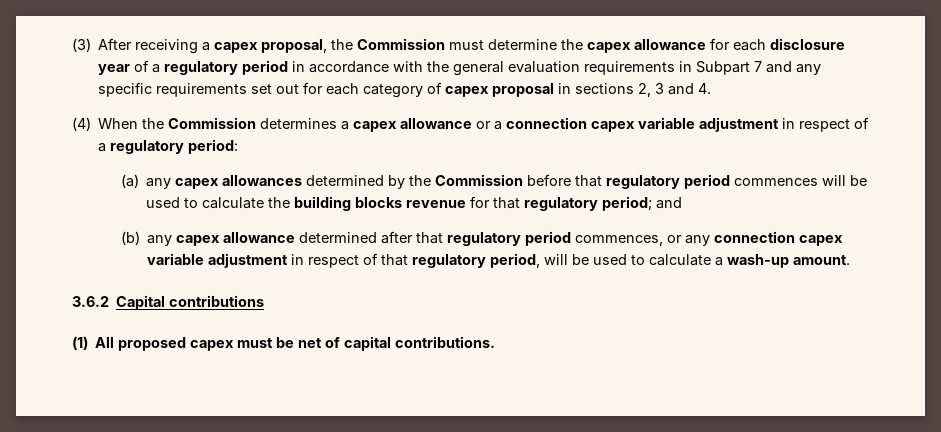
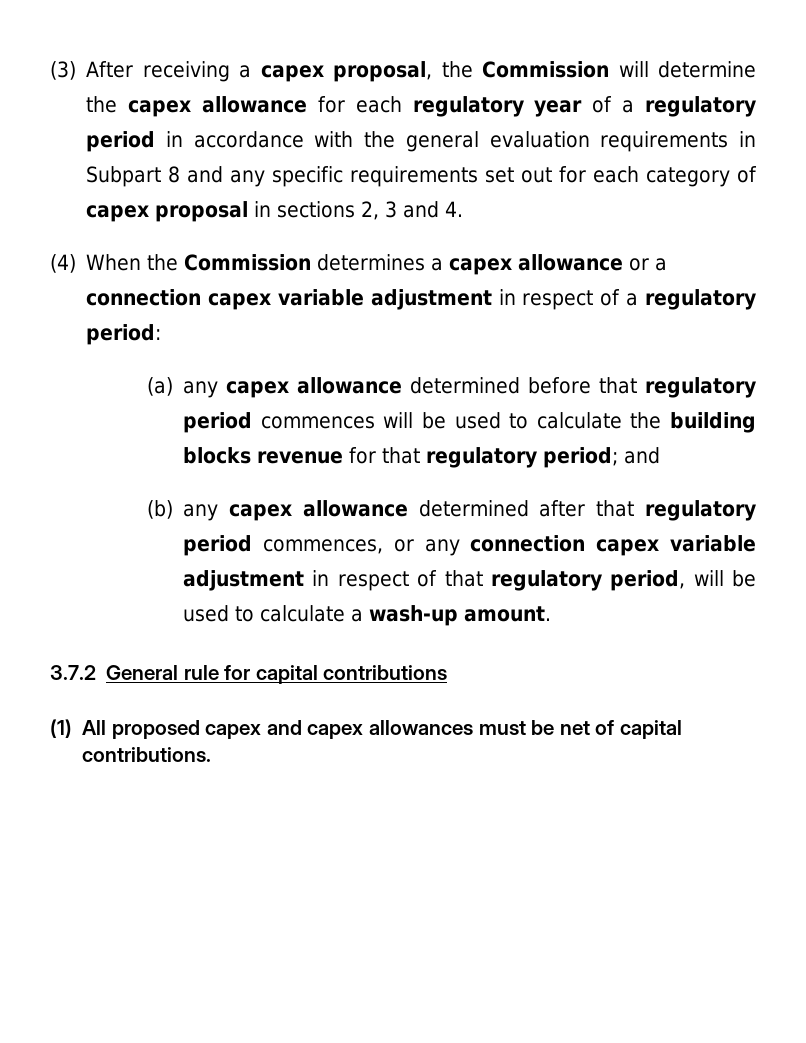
- (3) After receiving a capex proposal, the Commission must determine the capex allowance for each disclosure year of a regulatory period in accordance with the general evaluation requirements in Subpart 7 and any specific requirements set out for each category of capex proposal in sections 2, 3 and 4.
+ (3) After receiving a capex proposal, the Commission will determine the capex allowance for each regulatory year of a regulatory period in accordance with the general evaluation requirements in Subpart 8 and any specific requirements set out for each category of capex proposal in sections 2, 3 and 4.
- (a) any capex allowances determined by the Commission before that regulatory period commences will be used to calculate the building blocks revenue for that regulatory period; and
+ (a) any capex allowance determined before that regulatory period commences will be used to calculate the building blocks revenue for that regulatory period; and
- 3.6.2 Capital contributions
+ 3.7.2 General rule for capital contributions
- (1) All proposed capex must be net of capital contributions.
+ (1) All proposed capex and capex allowances must be net of capital contributions.

